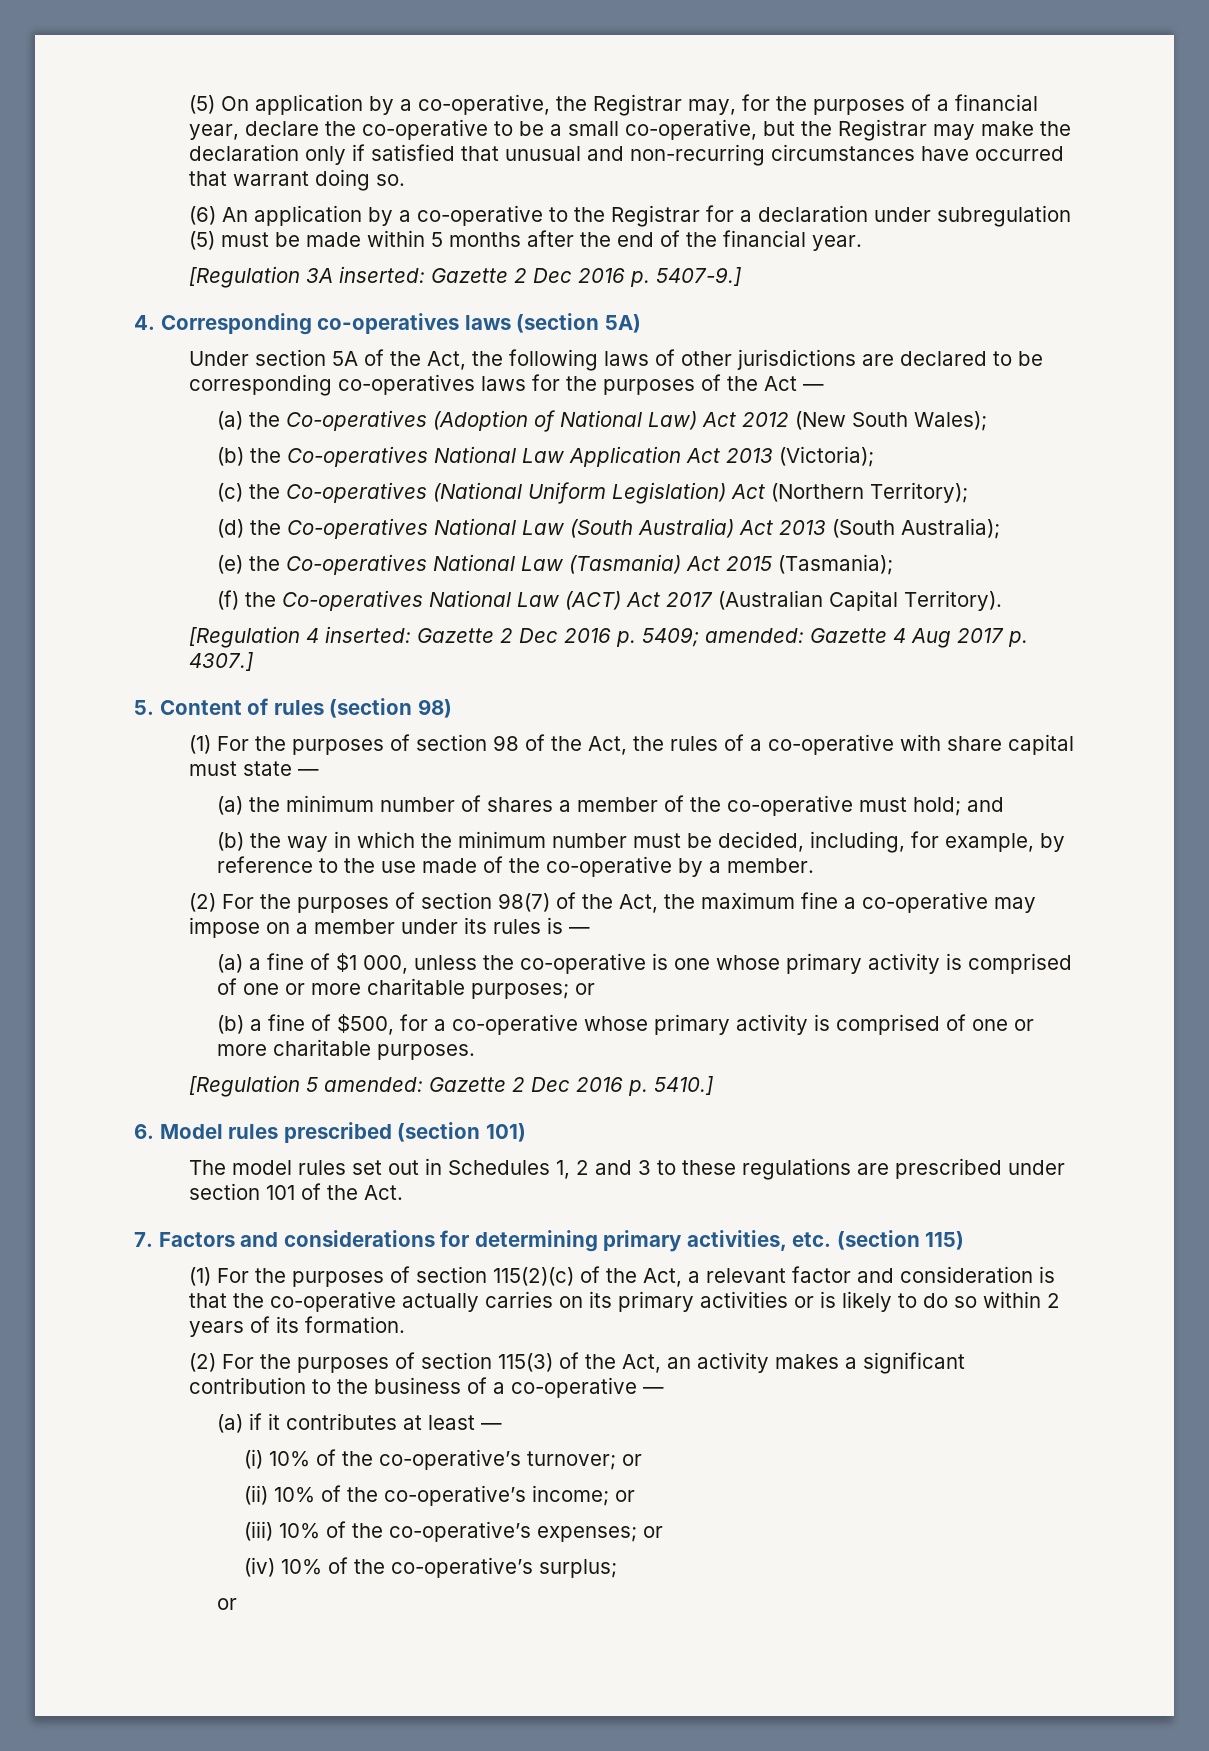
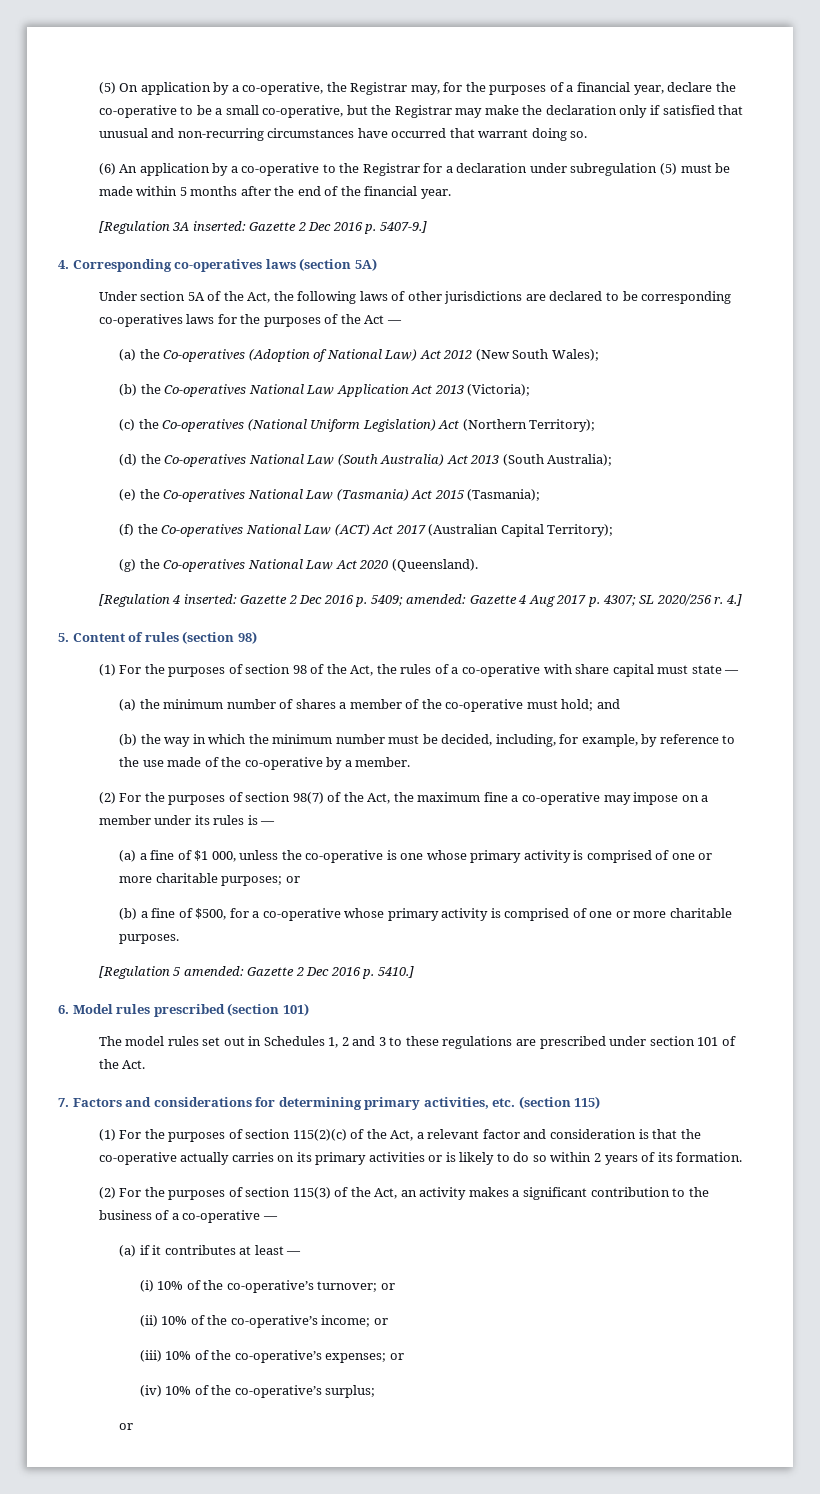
- (f) the Co-operatives National Law (ACT) Act 2017 (Australian Capital Territory).
+ (f) the Co-operatives National Law (ACT) Act 2017 (Australian Capital Territory);
+ (g) the Co-operatives National Law Act 2020 (Queensland).
- [Regulation 4 inserted: Gazette 2 Dec 2016 p. 5409; amended: Gazette 4 Aug 2017 p. 4307.]
+ [Regulation 4 inserted: Gazette 2 Dec 2016 p. 5409; amended: Gazette 4 Aug 2017 p. 4307; SL 2020/256 r. 4.]

